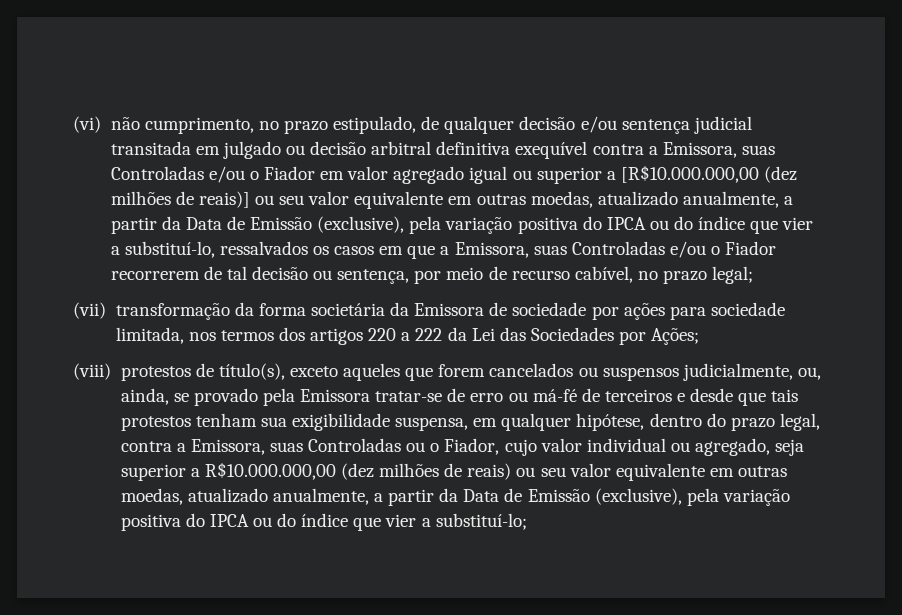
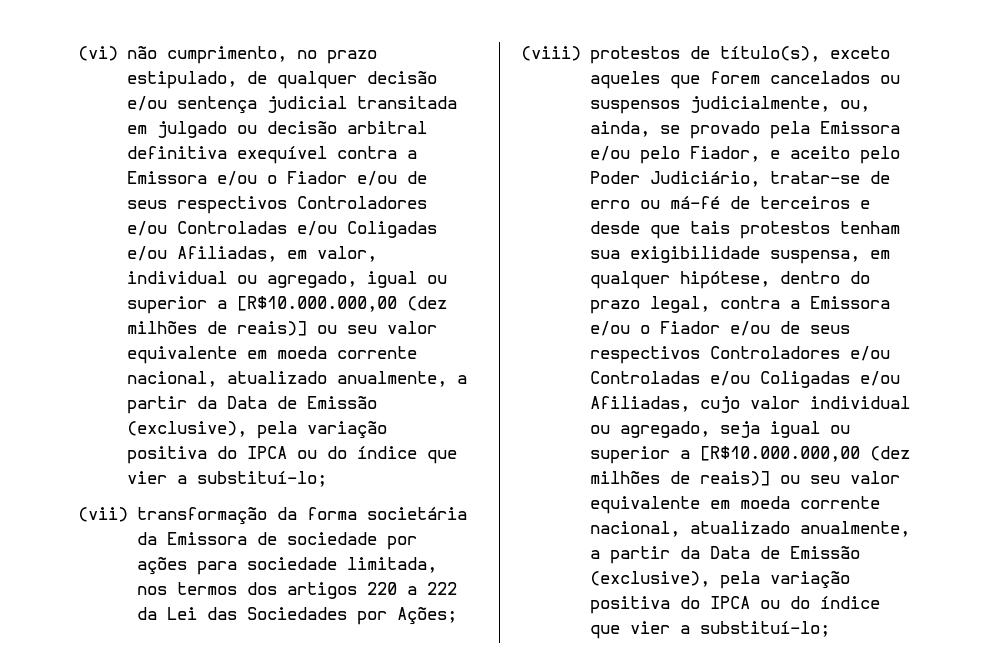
- (vi) não cumprimento, no prazo estipulado, de qualquer decisão e/ou sentença judicial transitada em julgado ou decisão arbitral definitiva exequível contra a Emissora, suas Controladas e/ou o Fiador em valor agregado igual ou superior a [R$10.000.000,00 (dez milhões de reais)] ou seu valor equivalente em outras moedas, atualizado anualmente, a partir da Data de Emissão (exclusive), pela variação positiva do IPCA ou do índice que vier a substituí-lo, ressalvados os casos em que a Emissora, suas Controladas e/ou o Fiador recorrerem de tal decisão ou sentença, por meio de recurso cabível, no prazo legal;
+ (vi) não cumprimento, no prazo estipulado, de qualquer decisão e/ou sentença judicial transitada em julgado ou decisão arbitral definitiva exequível contra a Emissora e/ou o Fiador e/ou de seus respectivos Controladores e/ou Controladas e/ou Coligadas e/ou Afiliadas, em valor, individual ou agregado, igual ou superior a [R$10.000.000,00 (dez milhões de reais)] ou seu valor equivalente em moeda corrente nacional, atualizado anualmente, a partir da Data de Emissão (exclusive), pela variação positiva do IPCA ou do índice que vier a substituí-lo;
- (viii) protestos de título(s), exceto aqueles que forem cancelados ou suspensos judicialmente, ou, ainda, se provado pela Emissora tratar-se de erro ou má-fé de terceiros e desde que tais protestos tenham sua exigibilidade suspensa, em qualquer hipótese, dentro do prazo legal, contra a Emissora, suas Controladas ou o Fiador, cujo valor individual ou agregado, seja superior a R$10.000.000,00 (dez milhões de reais) ou seu valor equivalente em outras moedas, atualizado anualmente, a partir da Data de Emissão (exclusive), pela variação positiva do IPCA ou do índice que vier a substituí-lo;
+ (viii) protestos de título(s), exceto aqueles que forem cancelados ou suspensos judicialmente, ou, ainda, se provado pela Emissora e/ou pelo Fiador, e aceito pelo Poder Judiciário, tratar-se de erro ou má-fé de terceiros e desde que tais protestos tenham sua exigibilidade suspensa, em qualquer hipótese, dentro do prazo legal, contra a Emissora e/ou o Fiador e/ou de seus respectivos Controladores e/ou Controladas e/ou Coligadas e/ou Afiliadas, cujo valor individual ou agregado, seja igual ou superior a [R$10.000.000,00 (dez milhões de reais)] ou seu valor equivalente em moeda corrente nacional, atualizado anualmente, a partir da Data de Emissão (exclusive), pela variação positiva do IPCA ou do índice que vier a substituí-lo;

